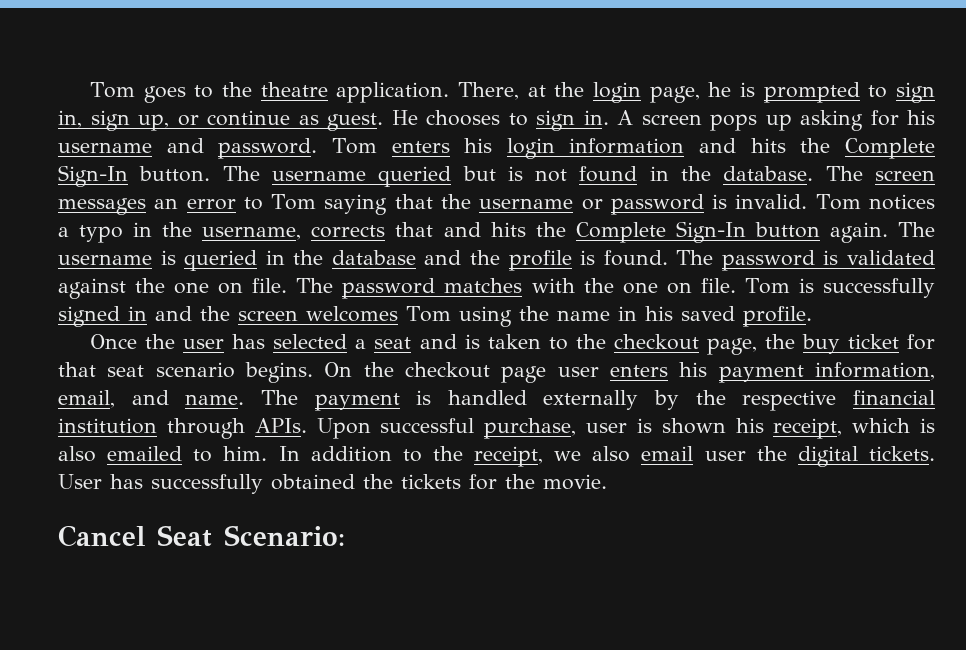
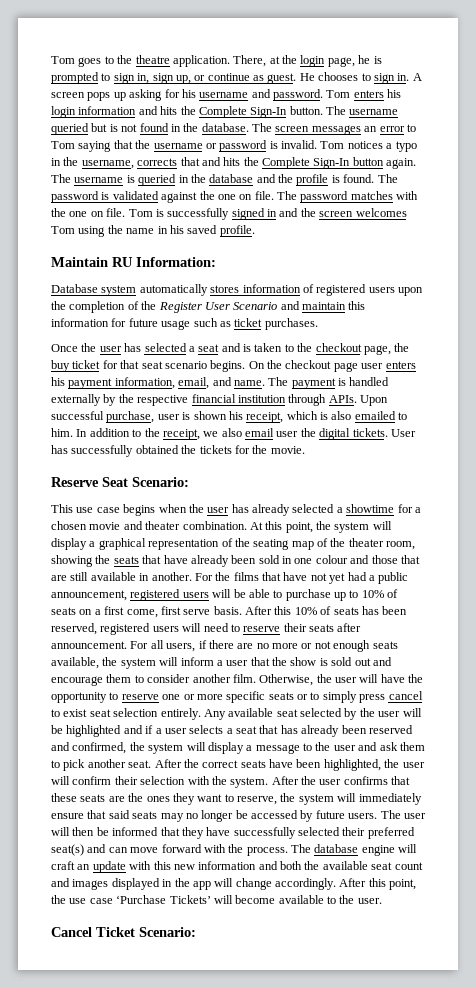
+ Maintain RU Information:
+ Database system automatically stores information of registered users upon the completion of the Register User Scenario and maintain this information for future usage such as ticket purchases.
- Cancel Seat Scenario:
+ Reserve Seat Scenario:
+ This use case begins when the user has already selected a showtime for a chosen movie and theater combination. At this point, the system will display a graphical representation of the seating map of the theater room, showing the seats that have already been sold in one colour and those that are still available in another. For the films that have not yet had a public announcement, registered users will be able to purchase up to 10% of seats on a first come, first serve basis. After this 10% of seats has been reserved, registered users will need to reserve their seats after announcement. For all users, if there are no more or not enough seats available, the system will inform a user that the show is sold out and encourage them to consider another film. Otherwise, the user will have the opportunity to reserve one or more specific seats or to simply press cancel to exist seat selection entirely. Any available seat selected by the user will be highlighted and if a user selects a seat that has already been reserved and confirmed, the system will display a message to the user and ask them to pick another seat. After the correct seats have been highlighted, the user will confirm their selection with the system. After the user confirms that these seats are the ones they want to reserve, the system will immediately ensure that said seats may no longer be accessed by future users. The user will then be informed that they have successfully selected their preferred seat(s) and can move forward with the process. The database engine will craft an update with this new information and both the available seat count and images displayed in the app will change accordingly. After this point, the use case ‘Purchase Tickets’ will become available to the user.
+ Cancel Ticket Scenario:

